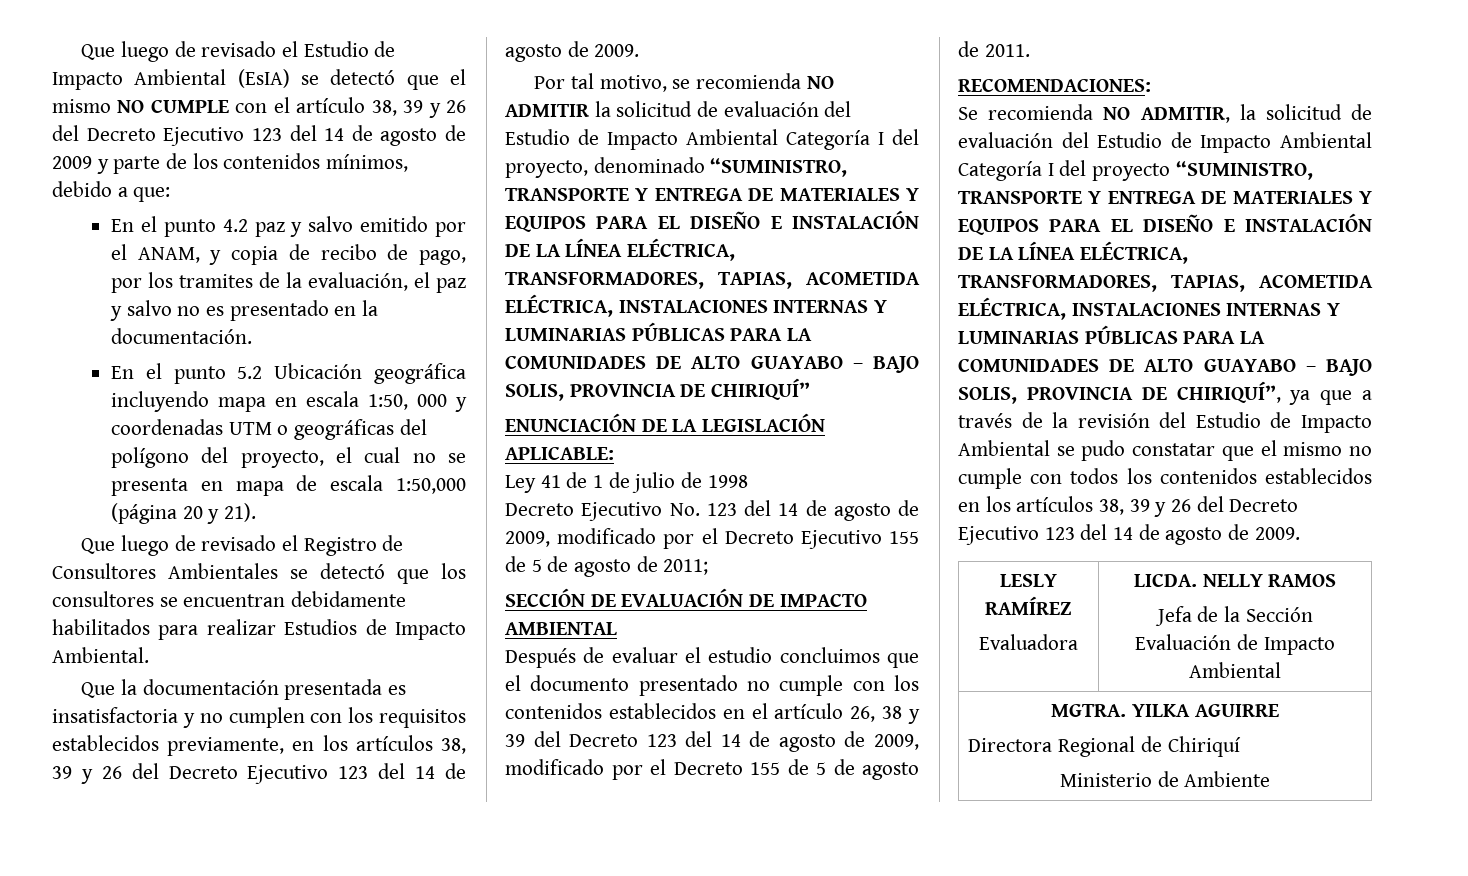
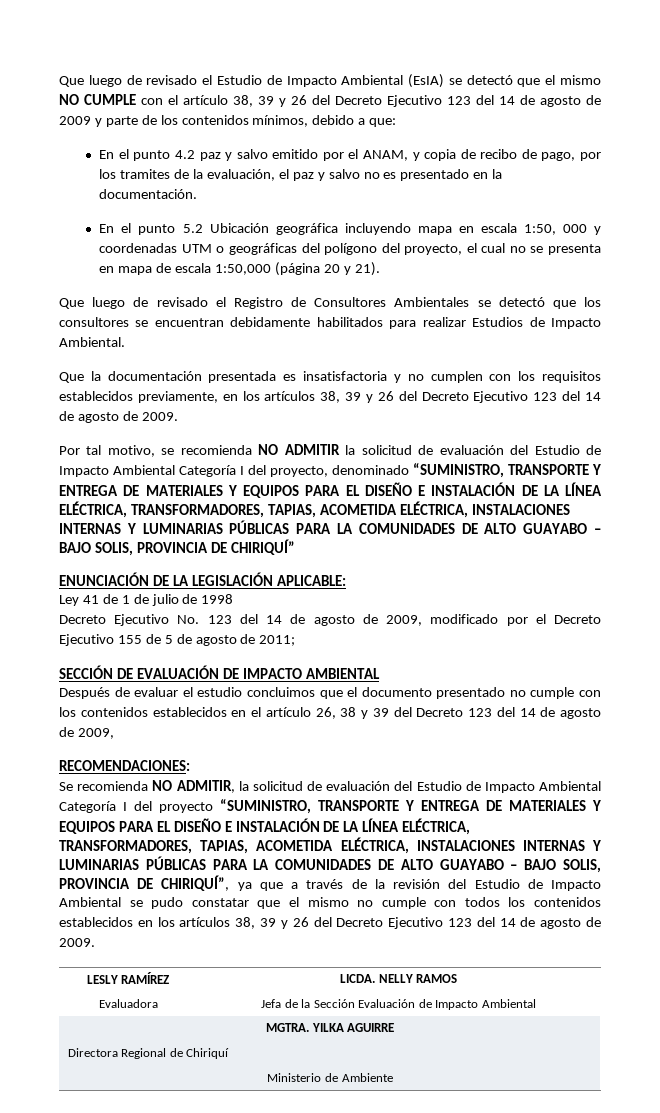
- Después de evaluar el estudio concluimos que el documento presentado no cumple con los contenidos establecidos en el artículo 26, 38 y 39 del Decreto 123 del 14 de agosto de 2009, modificado por el Decreto 155 de 5 de agosto de 2011.
+ Después de evaluar el estudio concluimos que el documento presentado no cumple con los contenidos establecidos en el artículo 26, 38 y 39 del Decreto 123 del 14 de agosto de 2009,

